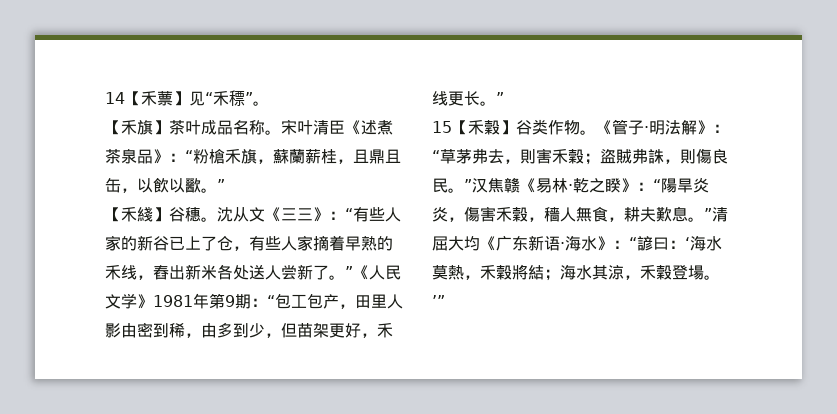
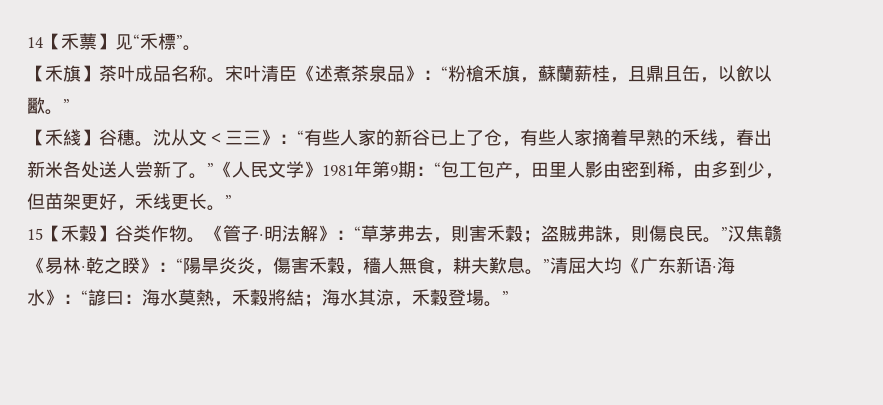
- 14【禾蔈】见“禾䅺”。
+ 14【禾蔈】见“禾標”。
- 沈从文《三三》：“有些人家的新谷已上了仓，有些人家摘着早熟的禾线，舂出新米各处送人尝新了。”《人民文学》1981年第9期：“包工包产，田里人影由密到稀，由多到少，但苗架更好，禾线更长。”
+ 沈从文＜三三》：“有些人家的新谷已上了仓，有些人家摘着早熟的禾线，春出新米各处送人尝新了。”《人民文学》1981年第9期：“包工包产，田里人影由密到稀，由多到少，但苗架更好，禾线更长。”
- 《管子·明法解》：“草茅弗去，則害禾穀；盜賊弗誅，則傷良民。”汉焦赣《易林·乾之睽》：“陽旱炎炎，傷害禾穀，穡人無食，耕夫歎息。”清屈大均《广东新语·海水》：“諺曰：‘海水莫熱，禾穀將結；海水其涼，禾穀登場。’”
+ 《管子·明法解》：“草茅弗去，則害禾穀；盗賊弗誅，則傷良民。”汉焦赣《易林·乾之睽》：“陽旱炎炎，傷害禾穀，穡人無食，耕夫歎息。”清屈大均《广东新语·海水》：“諺曰：海水莫熱，禾穀將結；海水其涼，禾穀登場。”

